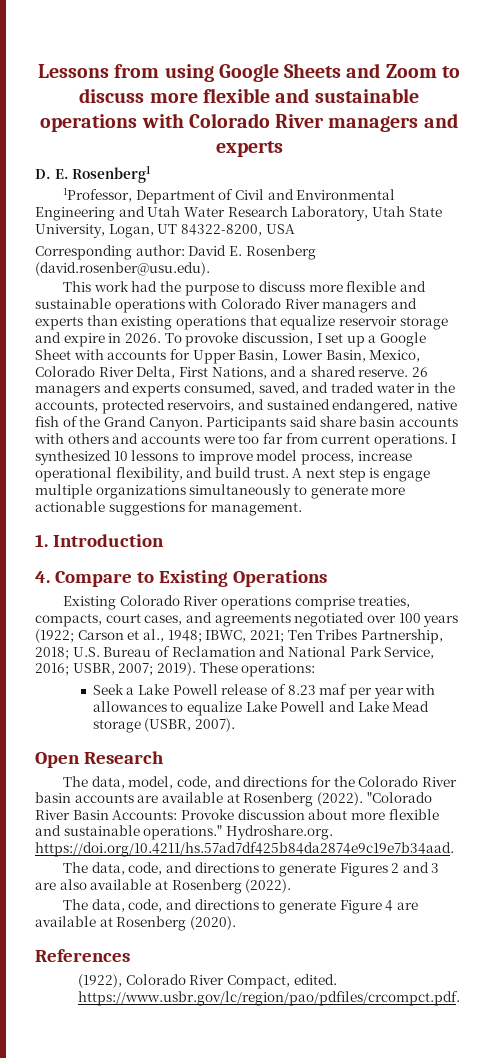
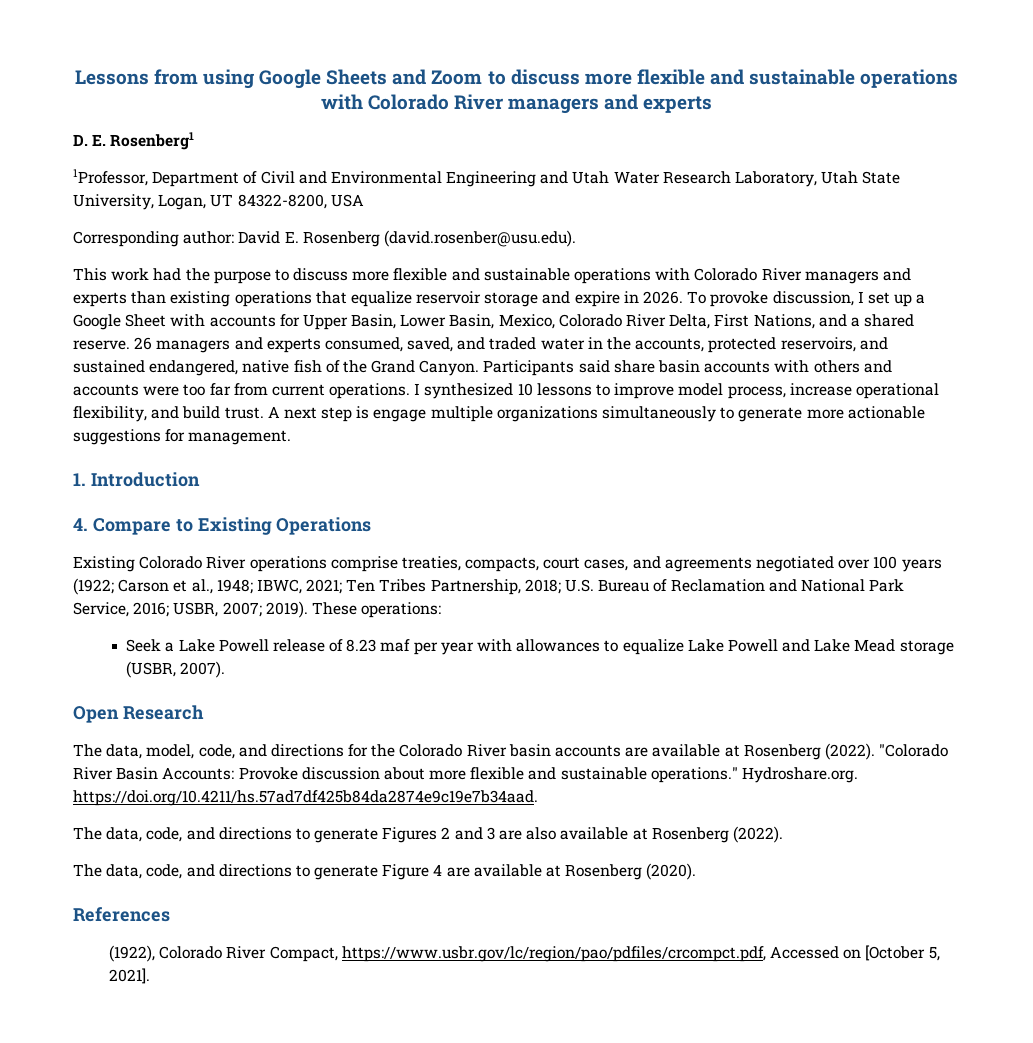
- (1922), Colorado River Compact, edited. https://www.usbr.gov/lc/region/pao/pdfiles/crcompct.pdf.
+ (1922), Colorado River Compact, https://www.usbr.gov/lc/region/pao/pdfiles/crcompct.pdf, Accessed on [October 5, 2021].

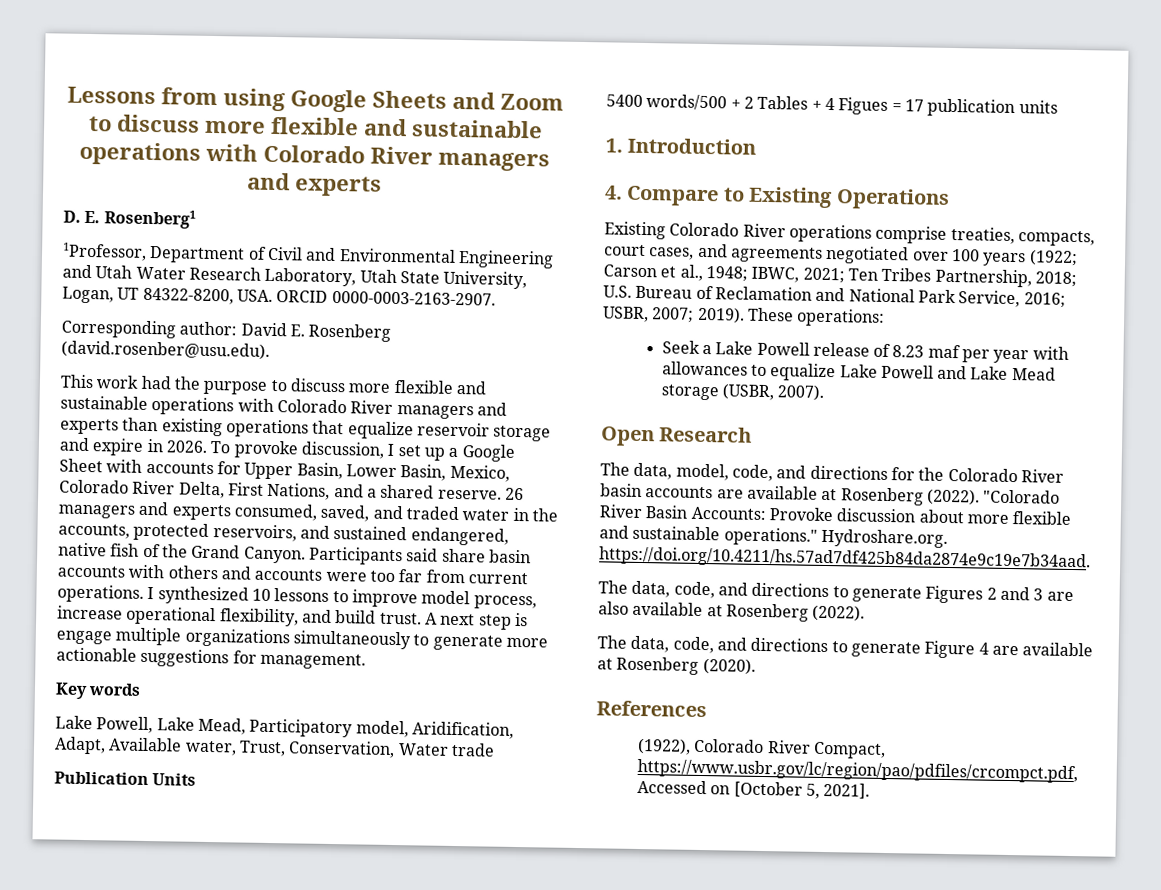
- 1Professor, Department of Civil and Environmental Engineering and Utah Water Research Laboratory, Utah State University, Logan, UT 84322-8200, USA
+ 1Professor, Department of Civil and Environmental Engineering and Utah Water Research Laboratory, Utah State University, Logan, UT 84322-8200, USA. ORCID 0000-0003-2163-2907.
+ Key words
+ Lake Powell, Lake Mead, Participatory model, Aridification, Adapt, Available water, Trust, Conservation, Water trade
+ Publication Units
+ 5400 words/500 + 2 Tables + 4 Figues = 17 publication units

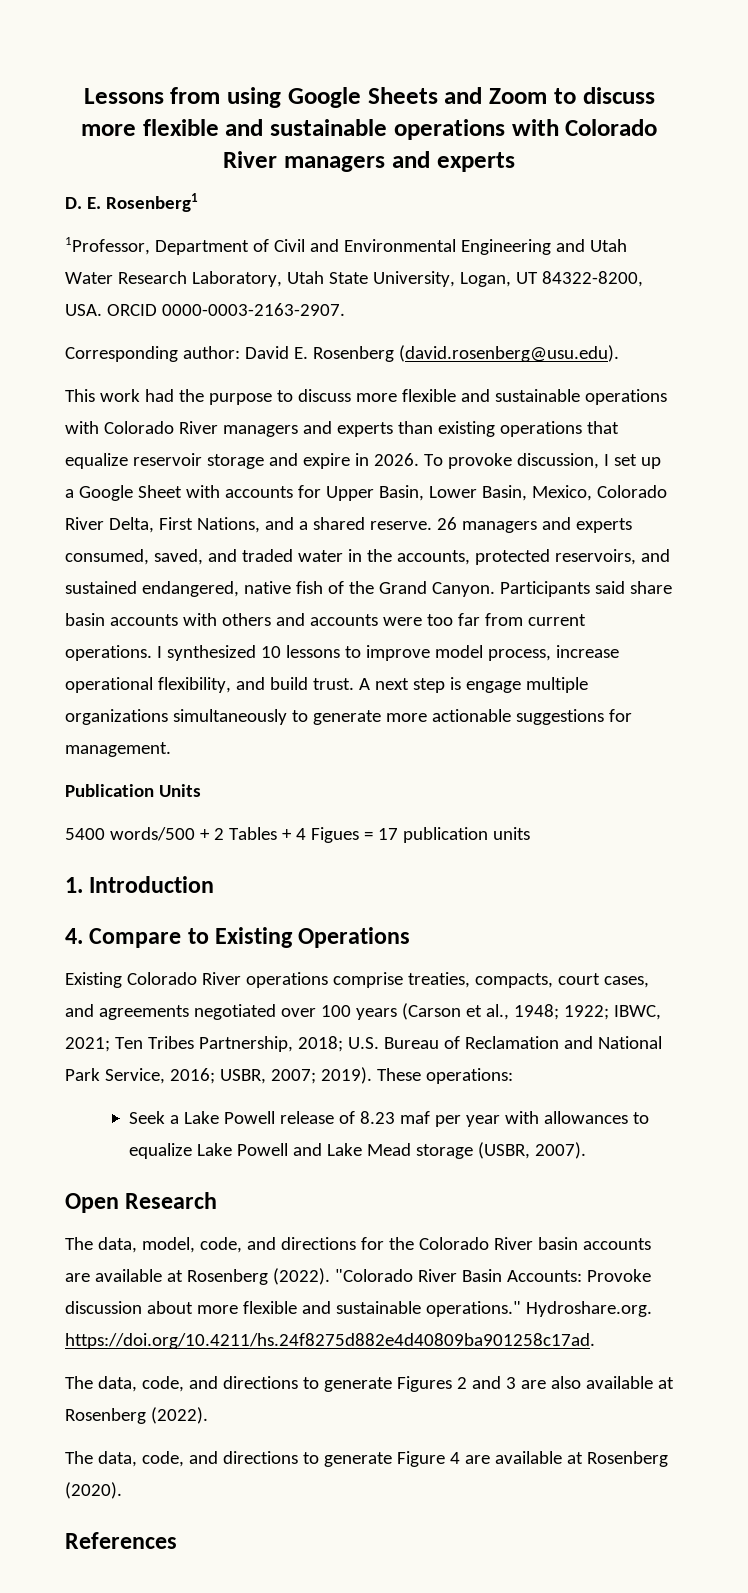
- Corresponding author: David E. Rosenberg (david.rosenber@usu.edu).
+ Corresponding author: David E. Rosenberg (david.rosenberg@usu.edu).
- Key words
- Lake Powell, Lake Mead, Participatory model, Aridification, Adapt, Available water, Trust, Conservation, Water trade
- Existing Colorado River operations comprise treaties, compacts, court cases, and agreements negotiated over 100 years (1922; Carson et al., 1948; IBWC, 2021; Ten Tribes Partnership, 2018; U.S. Bureau of Reclamation and National Park Service, 2016; USBR, 2007; 2019).
+ Existing Colorado River operations comprise treaties, compacts, court cases, and agreements negotiated over 100 years (Carson et al., 1948; 1922; IBWC, 2021; Ten Tribes Partnership, 2018; U.S. Bureau of Reclamation and National Park Service, 2016; USBR, 2007; 2019).
- Hydroshare.org. https://doi.org/10.4211/hs.57ad7df425b84da2874e9c19e7b34aad.
+ Hydroshare.org. https://doi.org/10.4211/hs.24f8275d882e4d40809ba901258c17ad.
- (1922), Colorado River Compact, https://www.usbr.gov/lc/region/pao/pdfiles/crcompct.pdf, Accessed on [October 5, 2021].

